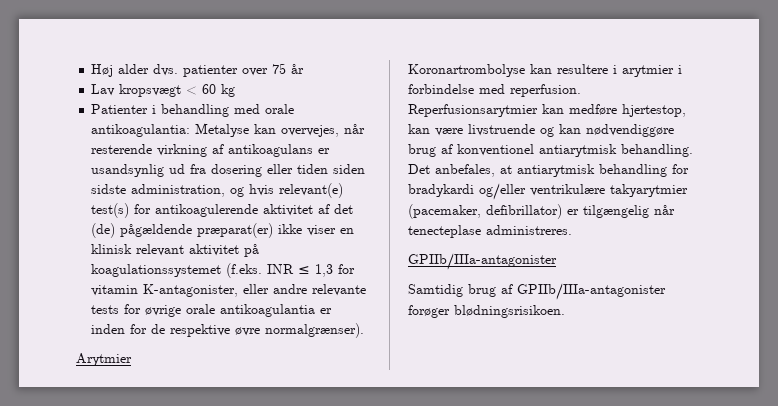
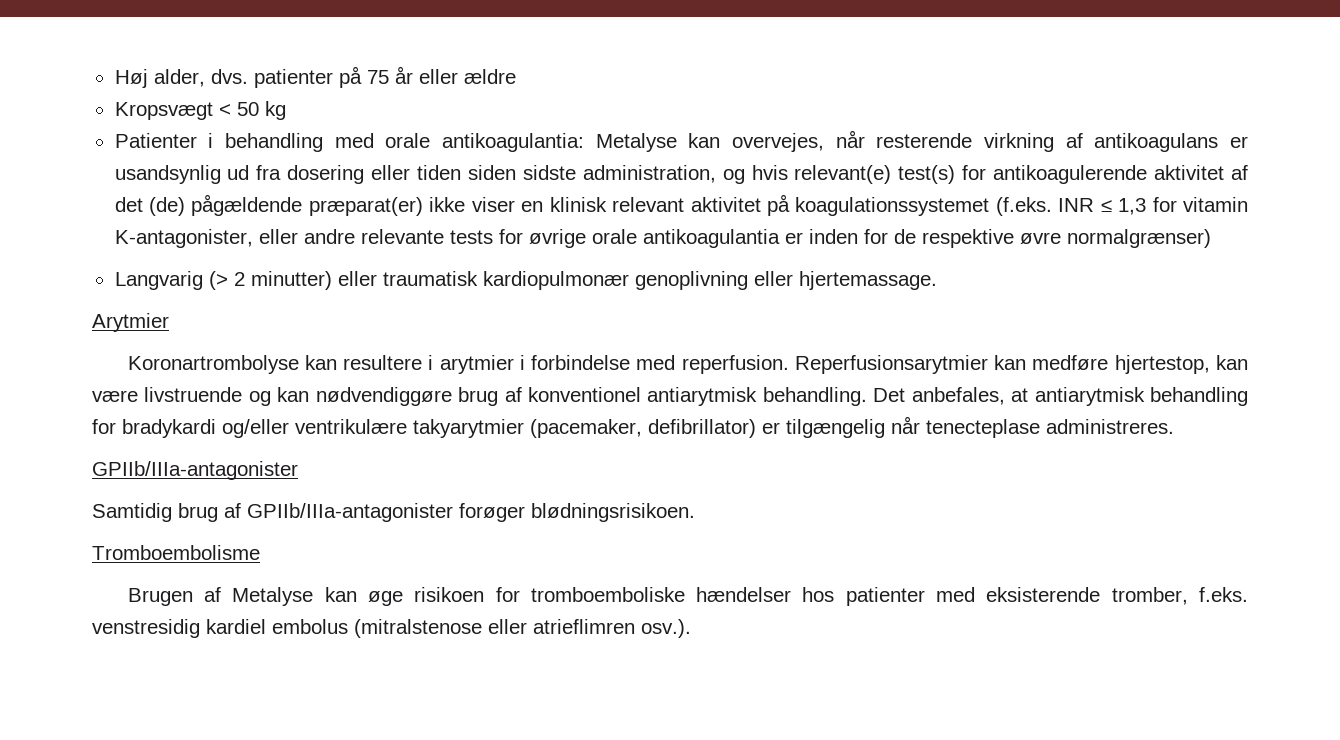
- Høj alder dvs. patienter over 75 år
- Lav kropsvægt < 60 kg
+ Høj alder, dvs. patienter på 75 år eller ældre
+ Kropsvægt < 50 kg
- Metalyse kan overvejes, når resterende virkning af antikoagulans er usandsynlig ud fra dosering eller tiden siden sidste administration, og hvis relevant(e) test(s) for antikoagulerende aktivitet af det (de) pågældende præparat(er) ikke viser en klinisk relevant aktivitet på koagulationssystemet (f.eks. INR ≤ 1,3 for vitamin K-antagonister, eller andre relevante tests for øvrige orale antikoagulantia er inden for de respektive øvre normalgrænser).
+ Metalyse kan overvejes, når resterende virkning af antikoagulans er usandsynlig ud fra dosering eller tiden siden sidste administration, og hvis relevant(e) test(s) for antikoagulerende aktivitet af det (de) pågældende præparat(er) ikke viser en klinisk relevant aktivitet på koagulationssystemet (f.eks. INR ≤ 1,3 for vitamin K-antagonister, eller andre relevante tests for øvrige orale antikoagulantia er inden for de respektive øvre normalgrænser)
+ Langvarig (> 2 minutter) eller traumatisk kardiopulmonær genoplivning eller hjertemassage.
+ Tromboembolisme
+ Brugen af Metalyse kan øge risikoen for tromboemboliske hændelser hos patienter med eksisterende tromber, f.eks. venstresidig kardiel embolus (mitralstenose eller atrieflimren osv.).

